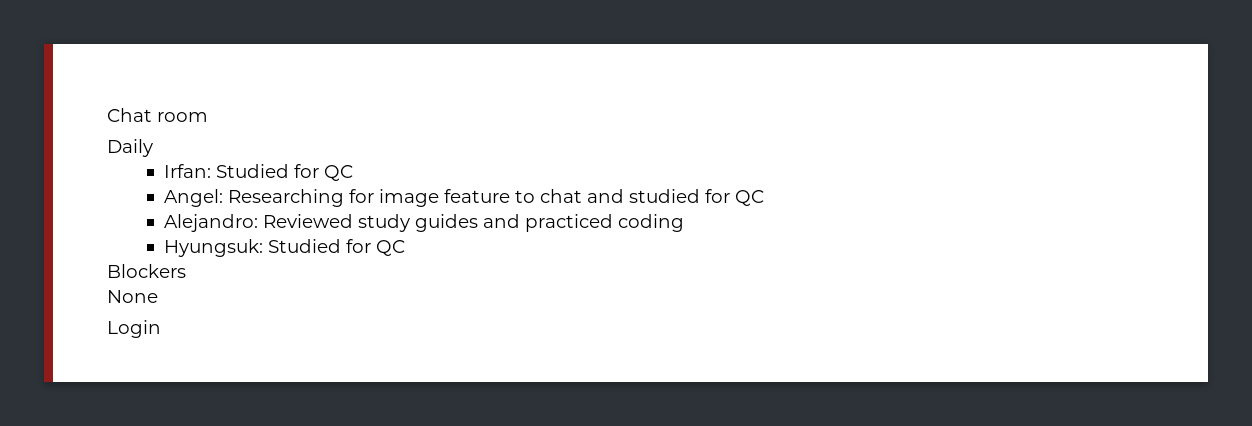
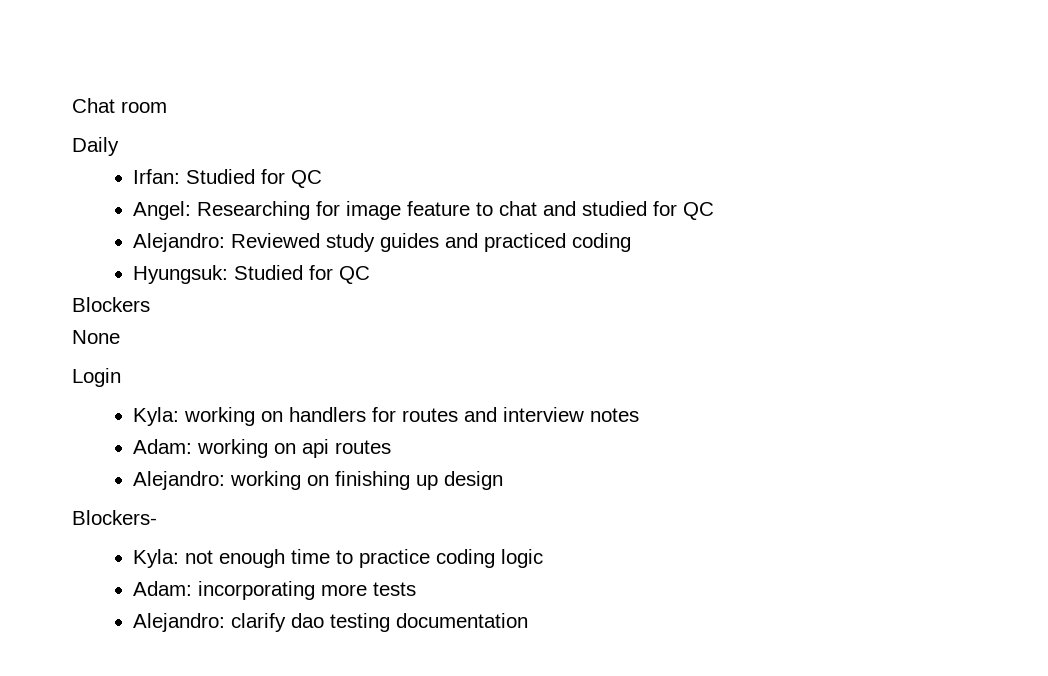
+ Kyla: working on handlers for routes and interview notes
+ Adam: working on api routes
+ Alejandro: working on finishing up design
+ Blockers-
+ Kyla: not enough time to practice coding logic
+ Adam: incorporating more tests
+ Alejandro: clarify dao testing documentation

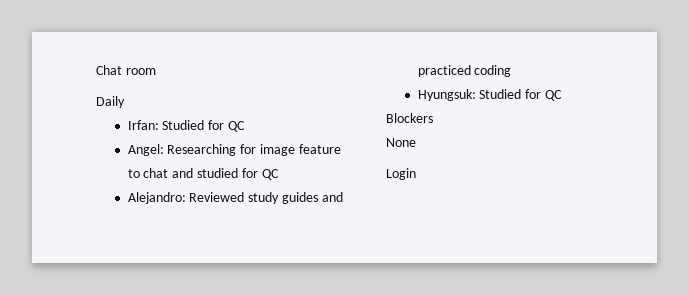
- Kyla: working on handlers for routes and interview notes
- Adam: working on api routes
- Alejandro: working on finishing up design
- Blockers-
- Kyla: not enough time to practice coding logic
- Adam: incorporating more tests
- Alejandro: clarify dao testing documentation

